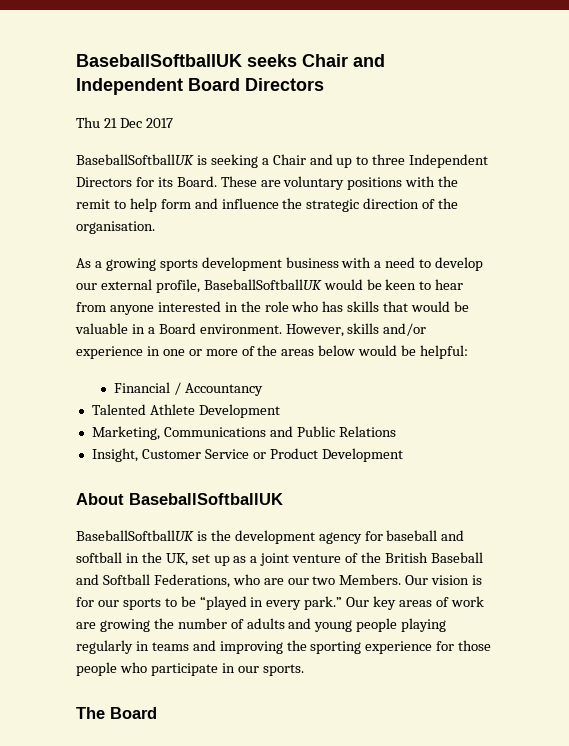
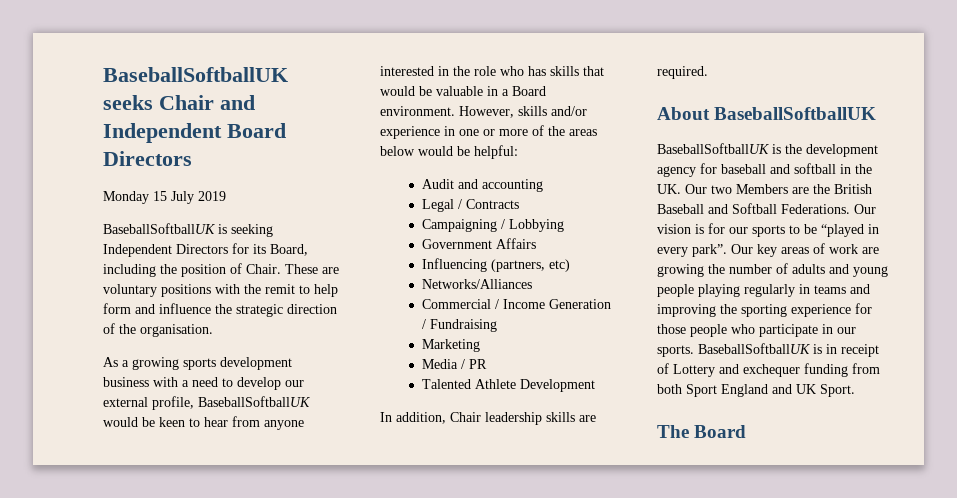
- Thu 21 Dec 2017
+ Monday 15 July 2019
- BaseballSoftballUK is seeking a Chair and up to three Independent Directors for its Board.
+ BaseballSoftballUK is seeking Independent Directors for its Board, including the position of Chair.
- Financial / Accountancy
+ Audit and accounting
+ Legal / Contracts
+ Campaigning / Lobbying
+ Government Affairs
+ Influencing (partners, etc)
+ Networks/Alliances
+ Commercial / Income Generation / Fundraising
+ Marketing
+ Media / PR
  Talented Athlete Development
- Marketing, Communications and Public Relations
- Insight, Customer Service or Product Development
+ In addition, Chair leadership skills are required.
- BaseballSoftballUK is the development agency for baseball and softball in the UK, set up as a joint venture of the British Baseball and Softball Federations, who are our two Members.
+ BaseballSoftballUK is the development agency for baseball and softball in the UK. Our two Members are the British Baseball and Softball Federations.
- Our vision is for our sports to be “played in every park.”
+ Our vision is for our sports to be “played in every park”.
+ BaseballSoftballUK is in receipt of Lottery and exchequer funding from both Sport England and UK Sport.

